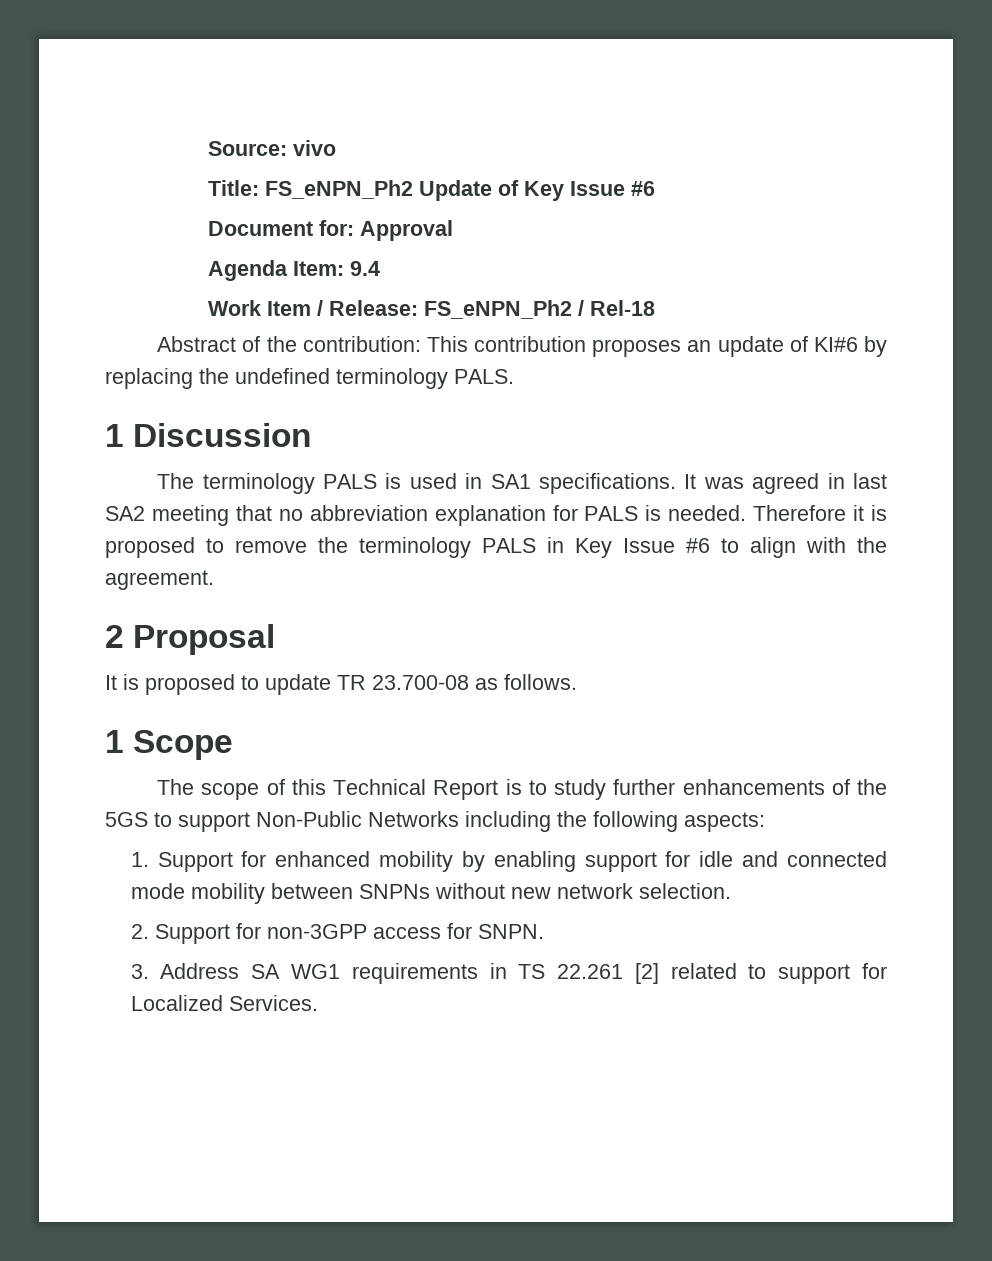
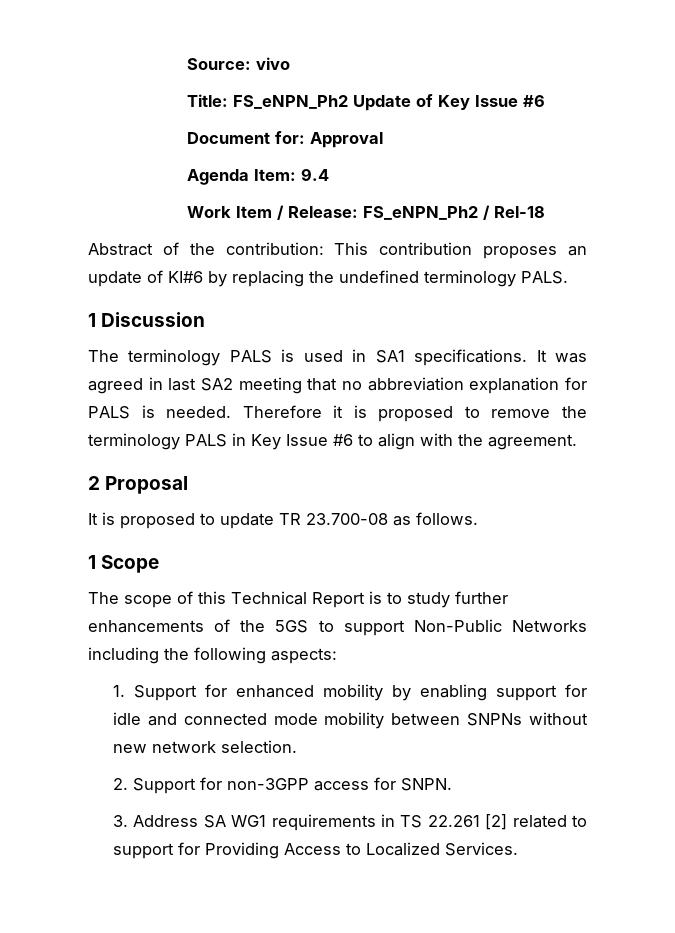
- 3. Address SA WG1 requirements in TS 22.261 [2] related to support for Localized Services.
+ 3. Address SA WG1 requirements in TS 22.261 [2] related to support for Providing Access to Localized Services.

